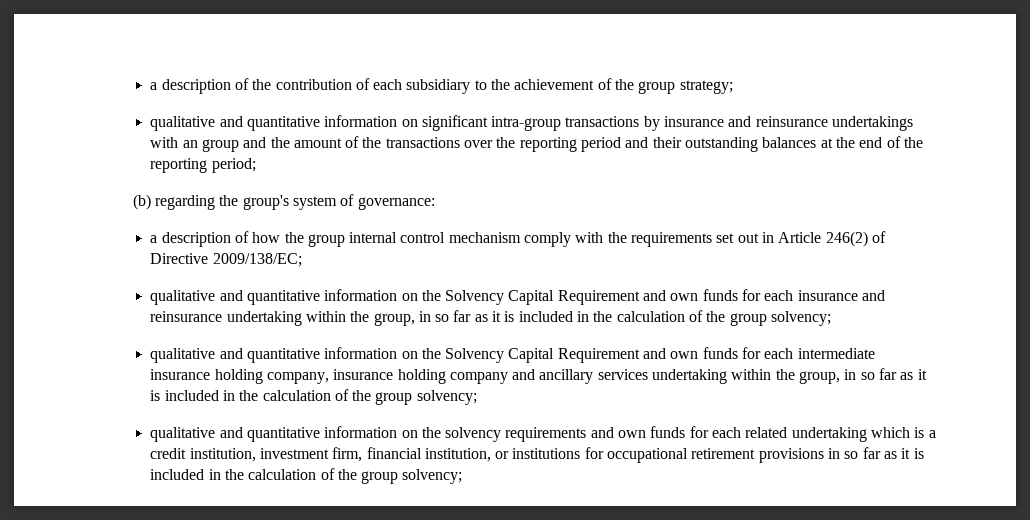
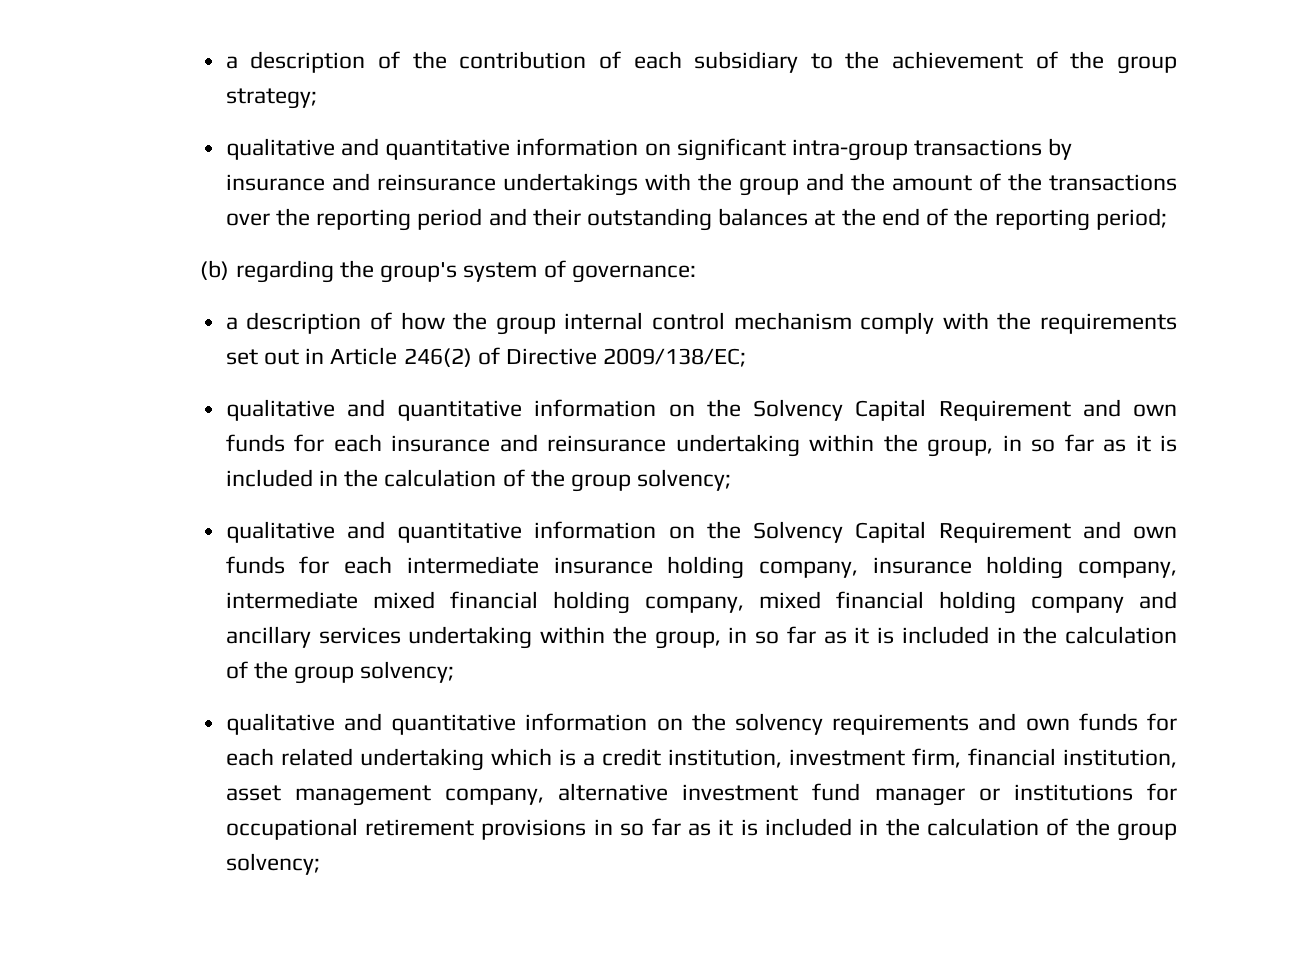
- qualitative and quantitative information on significant intra-group transactions by insurance and reinsurance undertakings with an group and the amount of the transactions over the reporting period and their outstanding balances at the end of the reporting period;
+ qualitative and quantitative information on significant intra-group transactions by insurance and reinsurance undertakings with the group and the amount of the transactions over the reporting period and their outstanding balances at the end of the reporting period;
- qualitative and quantitative information on the Solvency Capital Requirement and own funds for each intermediate insurance holding company, insurance holding company and ancillary services undertaking within the group, in so far as it is included in the calculation of the group solvency;
+ qualitative and quantitative information on the Solvency Capital Requirement and own funds for each intermediate insurance holding company, insurance holding company, intermediate mixed financial holding company, mixed financial holding company and ancillary services undertaking within the group, in so far as it is included in the calculation of the group solvency;
- qualitative and quantitative information on the solvency requirements and own funds for each related undertaking which is a credit institution, investment firm, financial institution, or institutions for occupational retirement provisions in so far as it is included in the calculation of the group solvency;
+ qualitative and quantitative information on the solvency requirements and own funds for each related undertaking which is a credit institution, investment firm, financial institution, asset management company, alternative investment fund manager or institutions for occupational retirement provisions in so far as it is included in the calculation of the group solvency;

